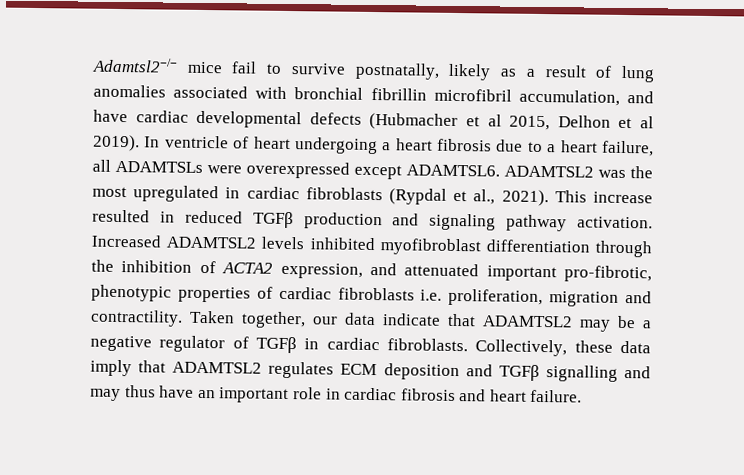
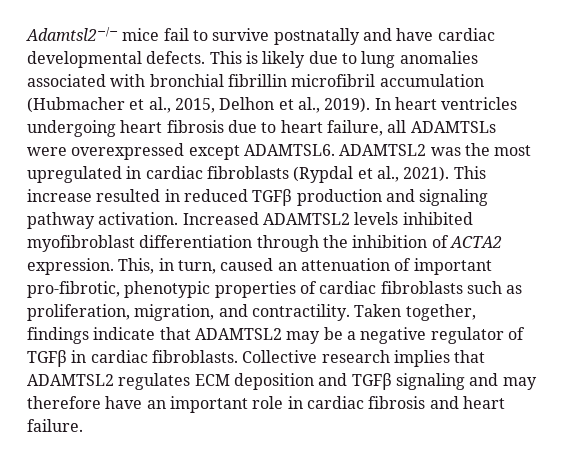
- Adamtsl2−/− mice fail to survive postnatally, likely as a result of lung anomalies associated with bronchial fibrillin microfibril accumulation, and have cardiac developmental defects (Hubmacher et al 2015, Delhon et al 2019).
+ Adamtsl2−/− mice fail to survive postnatally and have cardiac developmental defects. This is likely due to lung anomalies associated with bronchial fibrillin microfibril accumulation (Hubmacher et al., 2015, Delhon et al., 2019).
- In ventricle of heart undergoing a heart fibrosis due to a heart failure, all ADAMTSLs were overexpressed except ADAMTSL6.
+ In heart ventricles undergoing heart fibrosis due to heart failure, all ADAMTSLs were overexpressed except ADAMTSL6.
- Increased ADAMTSL2 levels inhibited myofibroblast differentiation through the inhibition of ACTA2 expression, and attenuated important pro-fibrotic, phenotypic properties of cardiac fibroblasts i.e. proliferation, migration and contractility.
+ Increased ADAMTSL2 levels inhibited myofibroblast differentiation through the inhibition of ACTA2 expression. This, in turn, caused an attenuation of important pro-fibrotic, phenotypic properties of cardiac fibroblasts such as proliferation, migration, and contractility.
- Taken together, our data indicate that ADAMTSL2 may be a negative regulator of TGFβ in cardiac fibroblasts.
+ Taken together, findings indicate that ADAMTSL2 may be a negative regulator of TGFβ in cardiac fibroblasts.
- Collectively, these data imply that ADAMTSL2 regulates ECM deposition and TGFβ signalling and may thus have an important role in cardiac fibrosis and heart failure.
+ Collective research implies that ADAMTSL2 regulates ECM deposition and TGFβ signaling and may therefore have an important role in cardiac fibrosis and heart failure.

